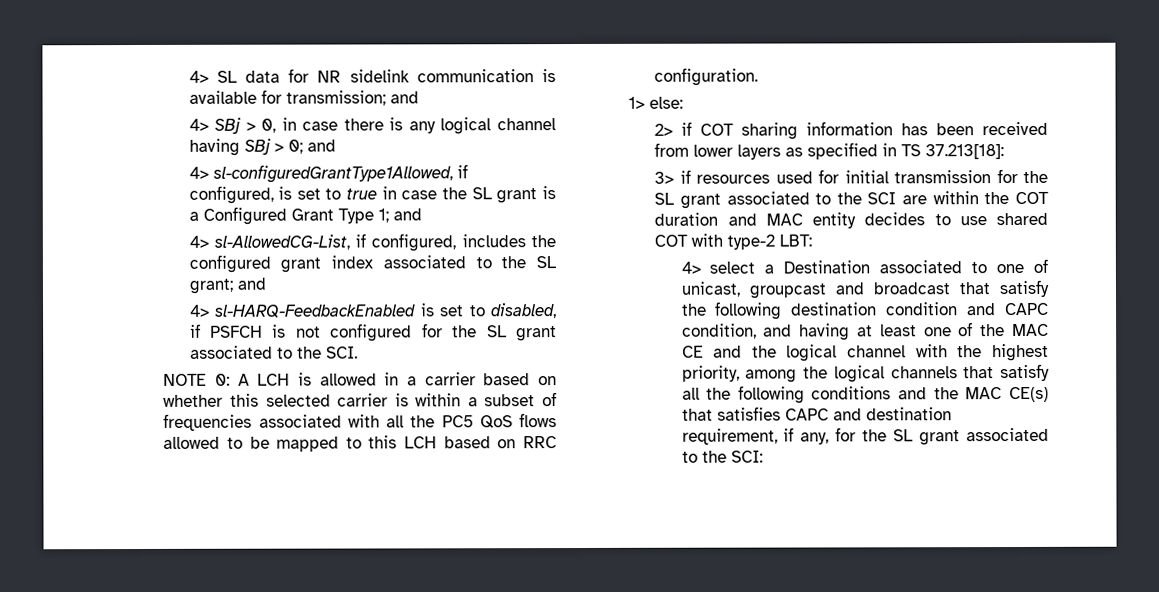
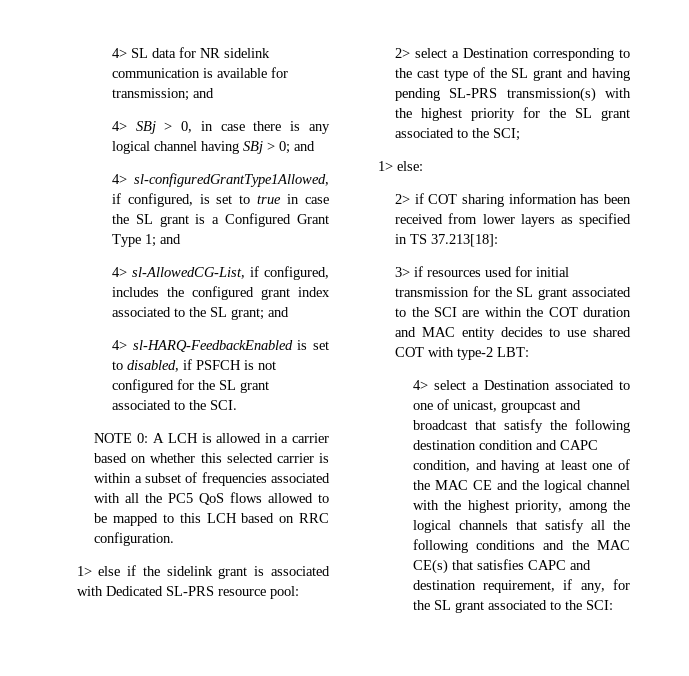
+ 1> else if the sidelink grant is associated with Dedicated SL-PRS resource pool:
+ 2> select a Destination corresponding to the cast type of the SL grant and having pending SL-PRS transmission(s) with the highest priority for the SL grant associated to the SCI;

